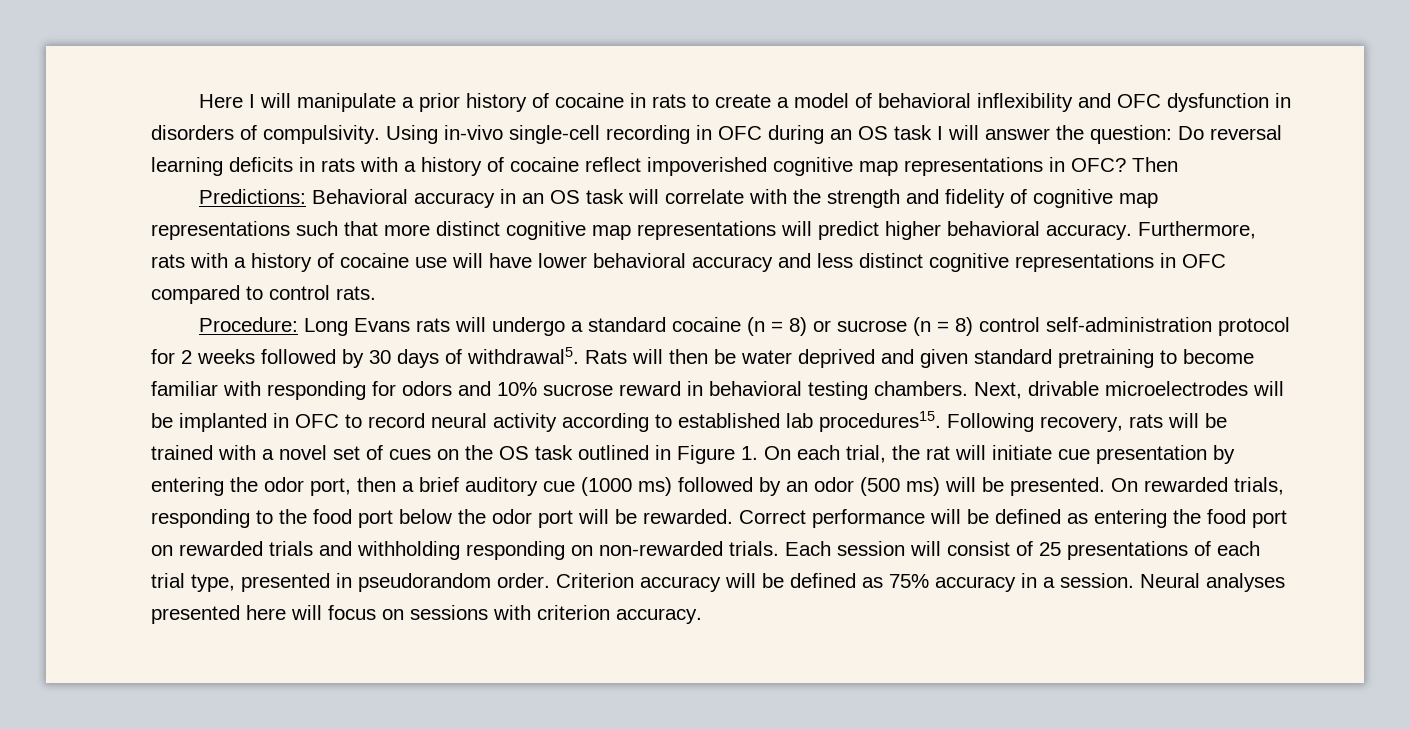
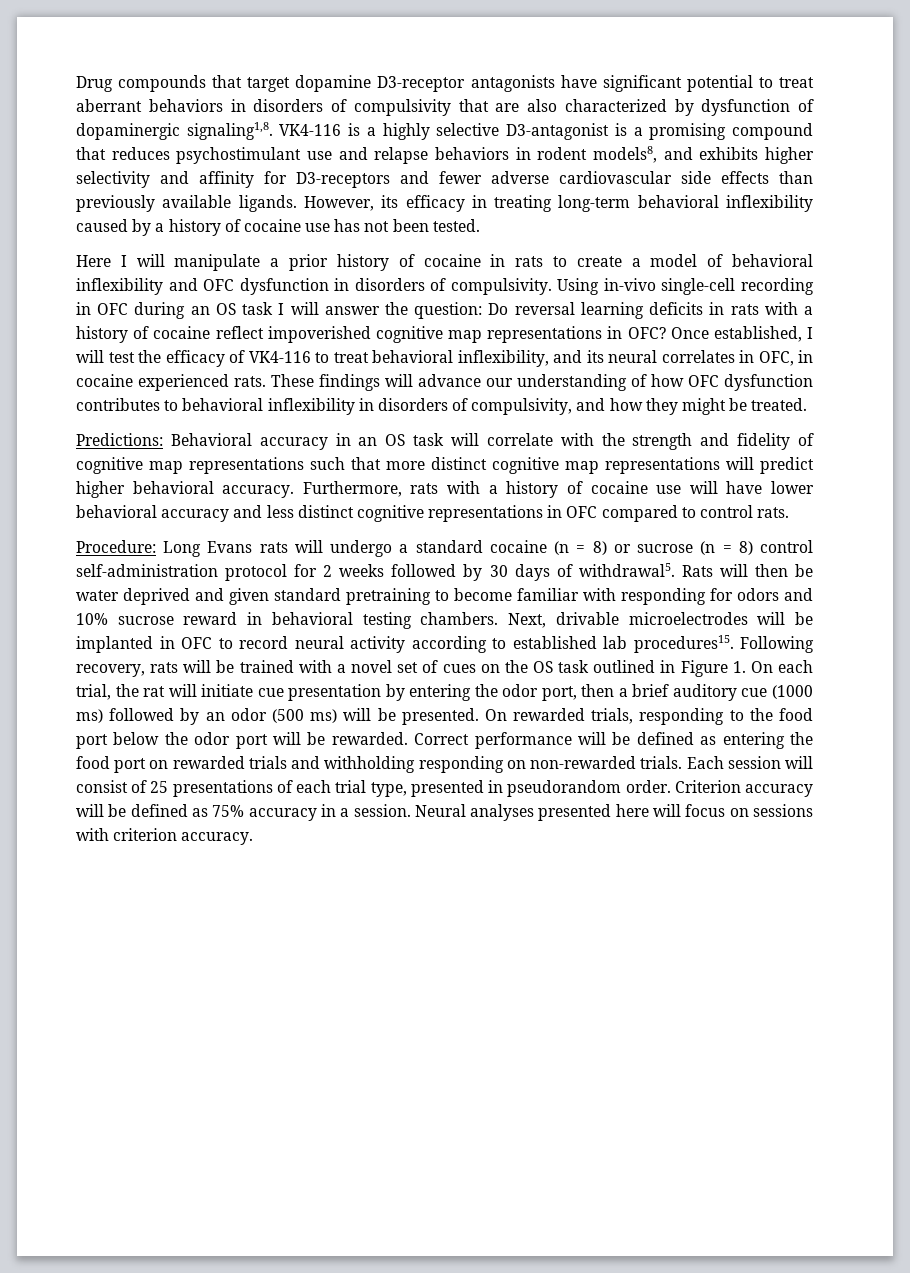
+ Drug compounds that target dopamine D3-receptor antagonists have significant potential to treat aberrant behaviors in disorders of compulsivity that are also characterized by dysfunction of dopaminergic signaling1,8. VK4-116 is a highly selective D3-antagonist is a promising compound that reduces psychostimulant use and relapse behaviors in rodent models8, and exhibits higher selectivity and affinity for D3-receptors and fewer adverse cardiovascular side effects than previously available ligands. However, its efficacy in treating long-term behavioral inflexibility caused by a history of cocaine use has not been tested.
- Then
+ Once established, I will test the efficacy of VK4-116 to treat behavioral inflexibility, and its neural correlates in OFC, in cocaine experienced rats. These findings will advance our understanding of how OFC dysfunction contributes to behavioral inflexibility in disorders of compulsivity, and how they might be treated.

